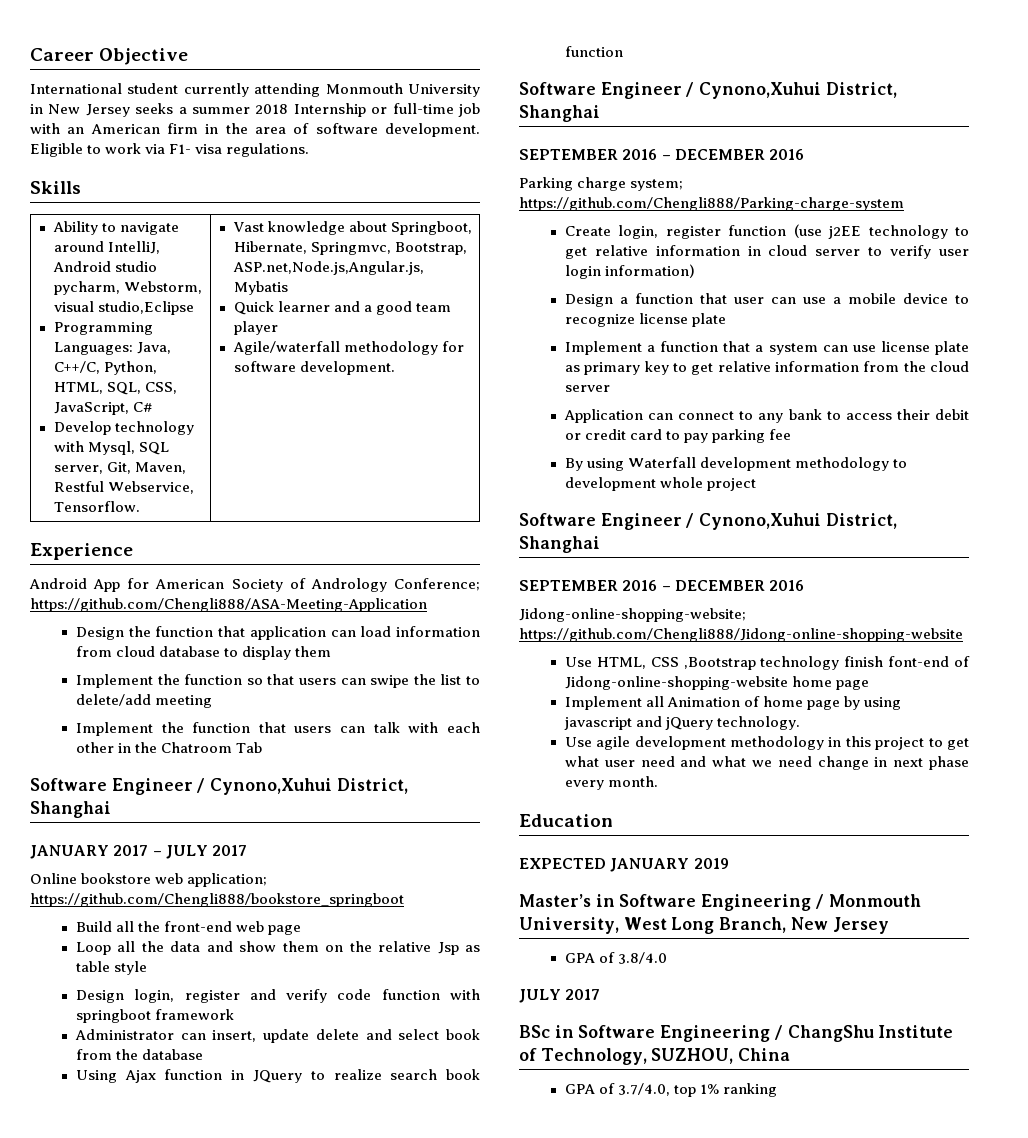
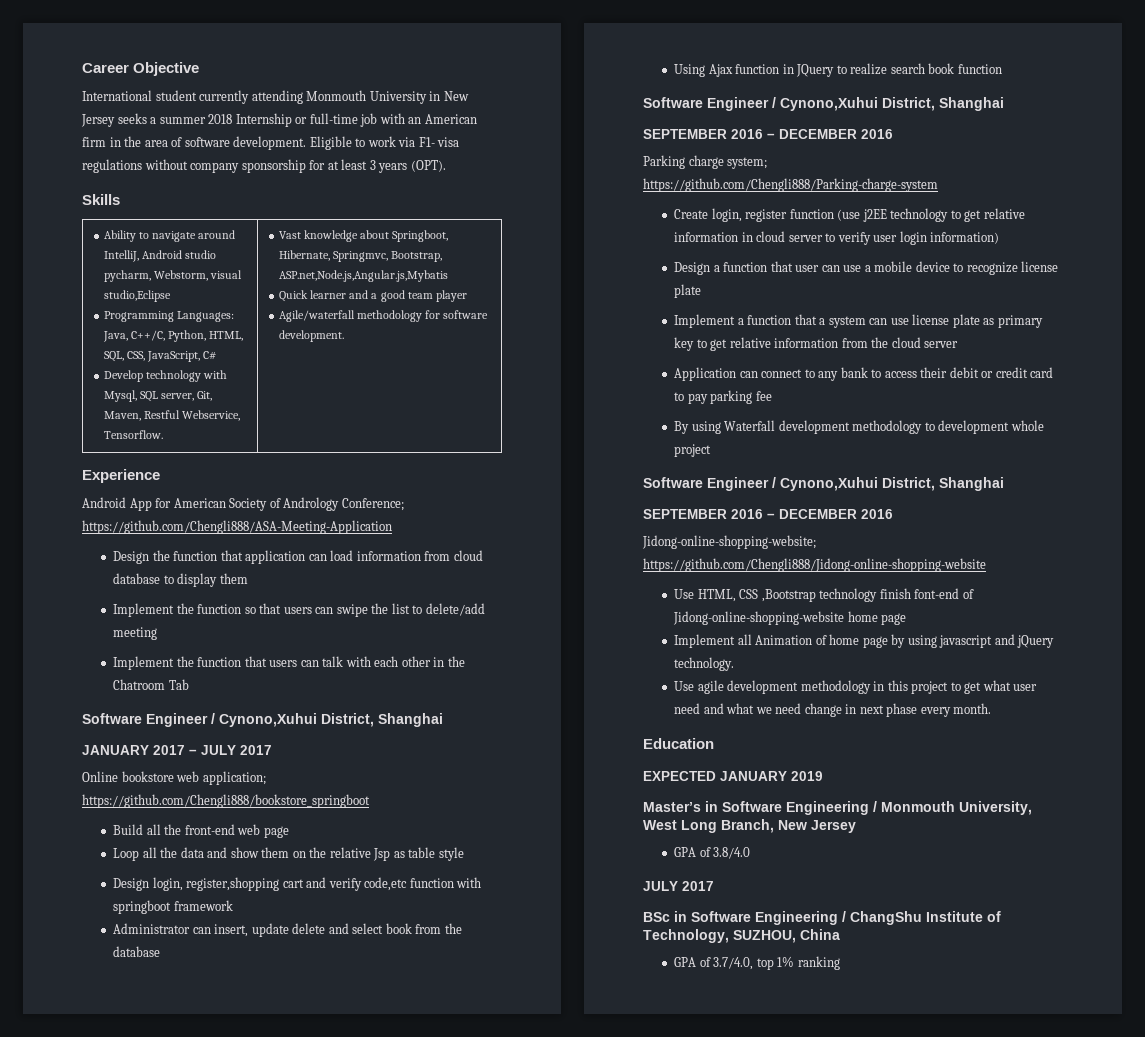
- Eligible to work via F1- visa regulations.
+ Eligible to work via F1- visa regulations without company sponsorship for at least 3 years (OPT).
- Design login, register and verify code function with springboot framework
+ Design login, register,shopping cart and verify code,etc function with springboot framework

